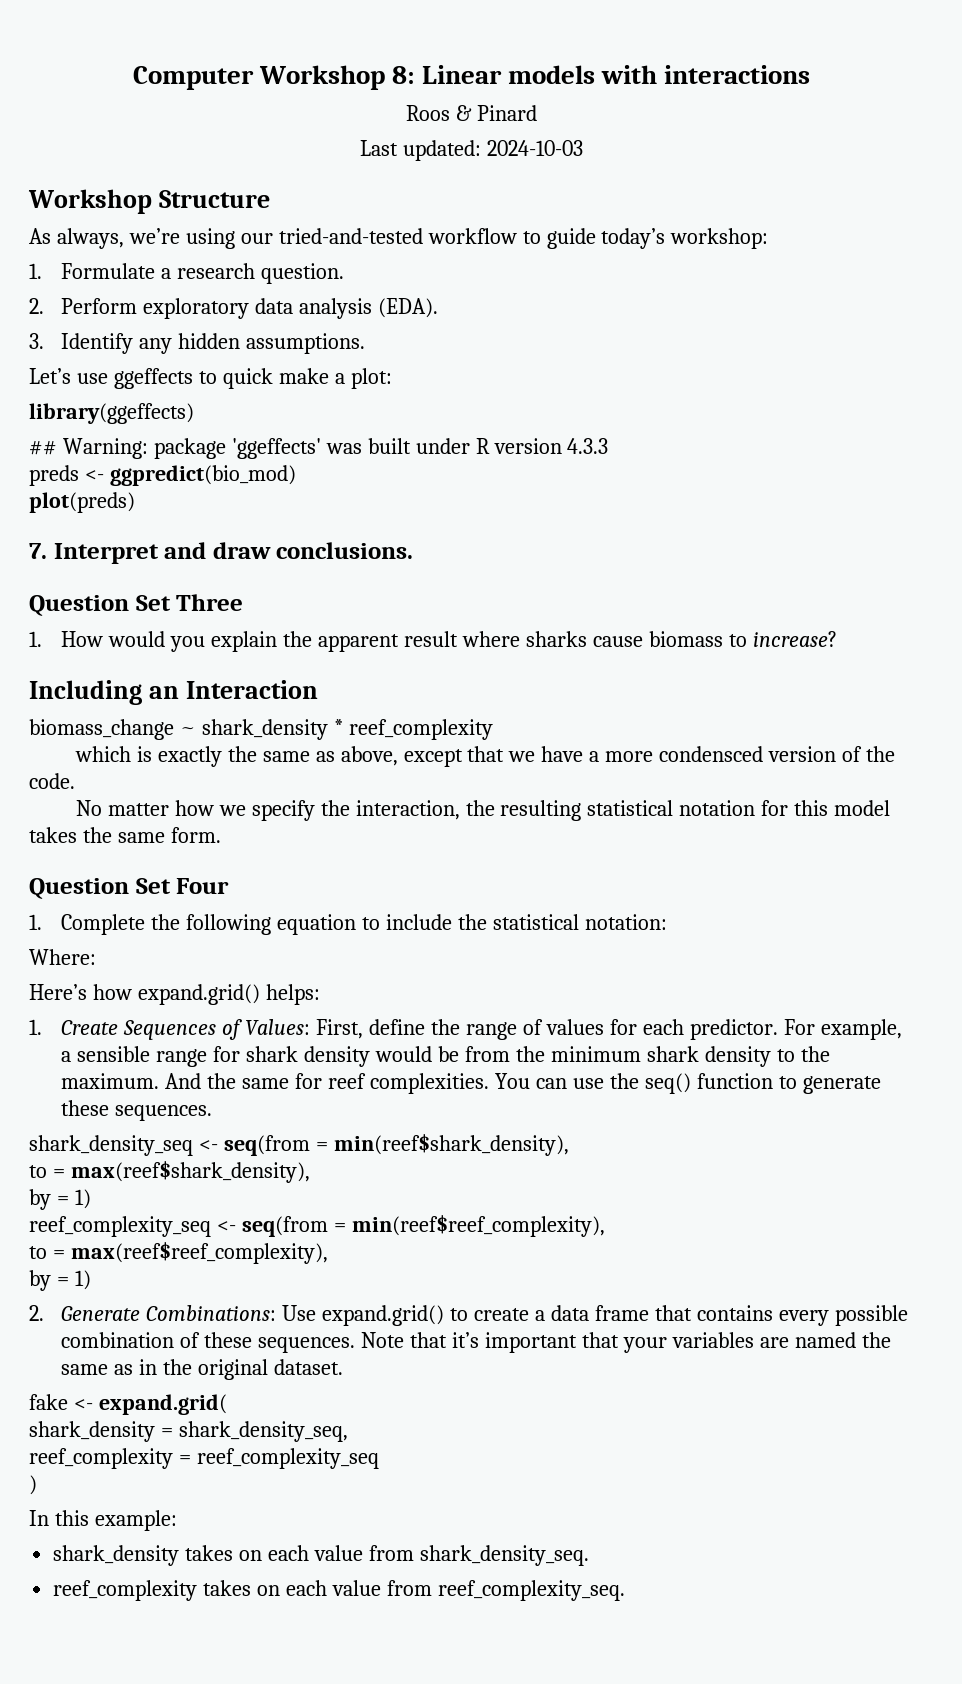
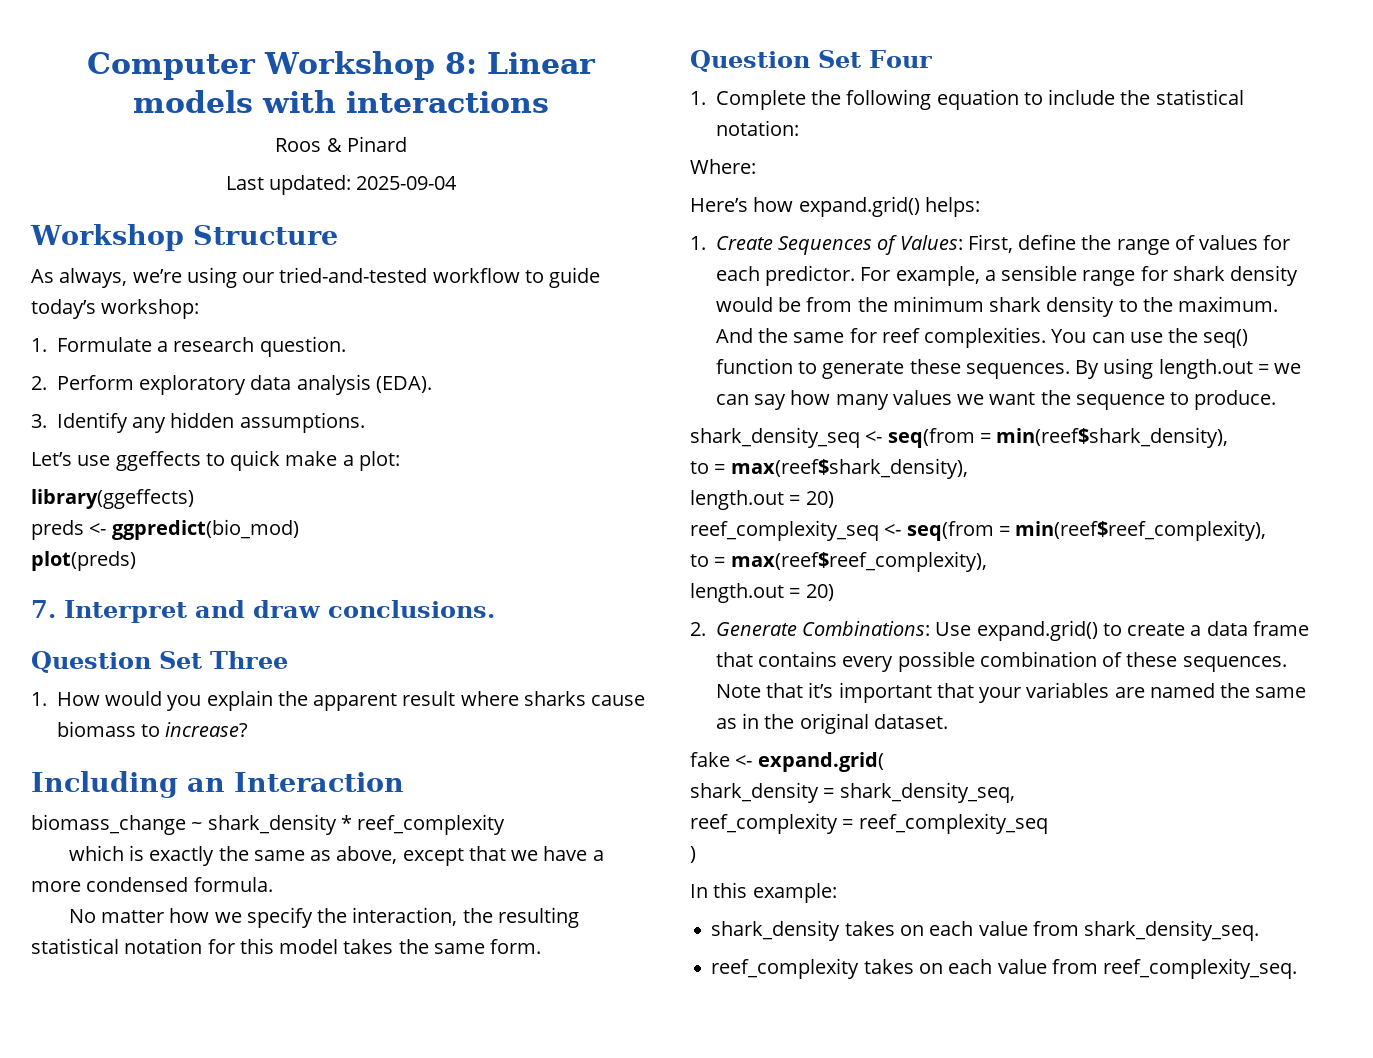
- Last updated: 2024-10-03
+ Last updated: 2025-09-04
- ## Warning: package 'ggeffects' was built under R version 4.3.3
- which is exactly the same as above, except that we have a more condensced version of the code.
+ which is exactly the same as above, except that we have a more condensed formula.
+ By using length.out = we can say how many values we want the sequence to produce.
  to = max(reef$shark_density),
- by = 1)
+ length.out = 20)
  to = max(reef$reef_complexity),
- by = 1)
+ length.out = 20)

